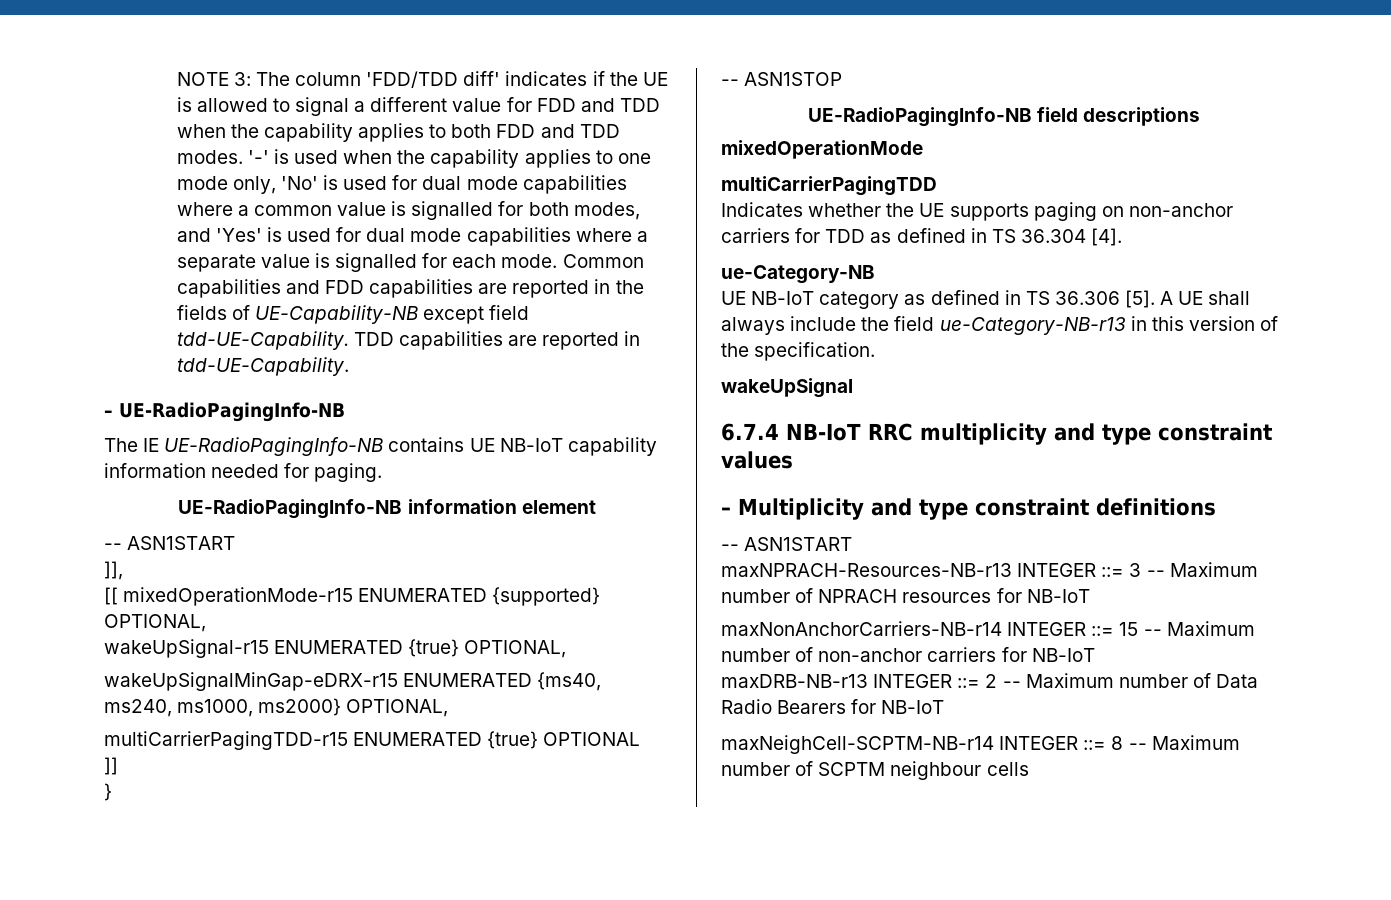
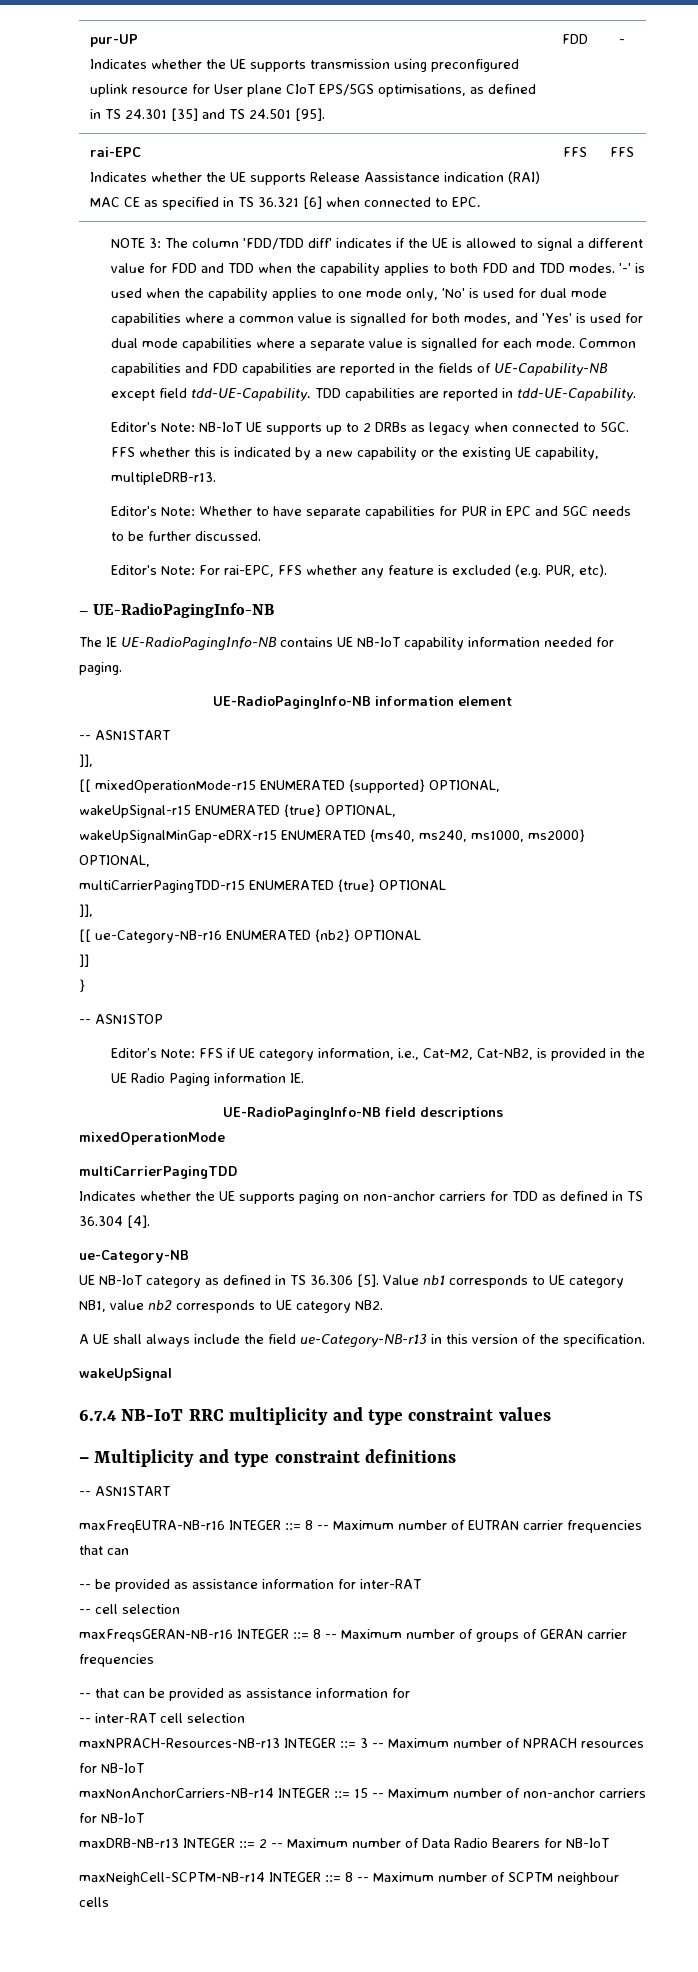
+ pur-UP
+ Indicates whether the UE supports transmission using preconfigured uplink resource for User plane CIoT EPS/5GS optimisations, as defined in TS 24.301 [35] and TS 24.501 [95]. | FDD | -
+ rai-EPC
+ Indicates whether the UE supports Release Aassistance indication (RAI) MAC CE as specified in TS 36.321 [6] when connected to EPC. | FFS | FFS
+ Editor's Note: NB-IoT UE supports up to 2 DRBs as legacy when connected to 5GC. FFS whether this is indicated by a new capability or the existing UE capability, multipleDRB-r13.
+ Editor's Note: Whether to have separate capabilities for PUR in EPC and 5GC needs to be further discussed.
+ Editor's Note: For rai-EPC, FFS whether any feature is excluded (e.g. PUR, etc).
  multiCarrierPagingTDD-r15 ENUMERATED {true} OPTIONAL
+ ]],
+ [[ ue-Category-NB-r16 ENUMERATED {nb2} OPTIONAL
  ]]
  }
  -- ASN1STOP
+ Editor’s Note: FFS if UE category information, i.e., Cat-M2, Cat-NB2, is provided in the UE Radio Paging information IE.
- UE NB-IoT category as defined in TS 36.306 [5]. A UE shall always include the field ue-Category-NB-r13 in this version of the specification.
+ UE NB-IoT category as defined in TS 36.306 [5]. Value nb1 corresponds to UE category NB1, value nb2 corresponds to UE category NB2.
+ A UE shall always include the field ue-Category-NB-r13 in this version of the specification.
+ maxFreqEUTRA-NB-r16 INTEGER ::= 8 -- Maximum number of EUTRAN carrier frequencies that can
+ -- be provided as assistance information for inter-RAT
+ -- cell selection
+ maxFreqsGERAN-NB-r16 INTEGER ::= 8 -- Maximum number of groups of GERAN carrier frequencies
+ -- that can be provided as assistance information for
+ -- inter-RAT cell selection

